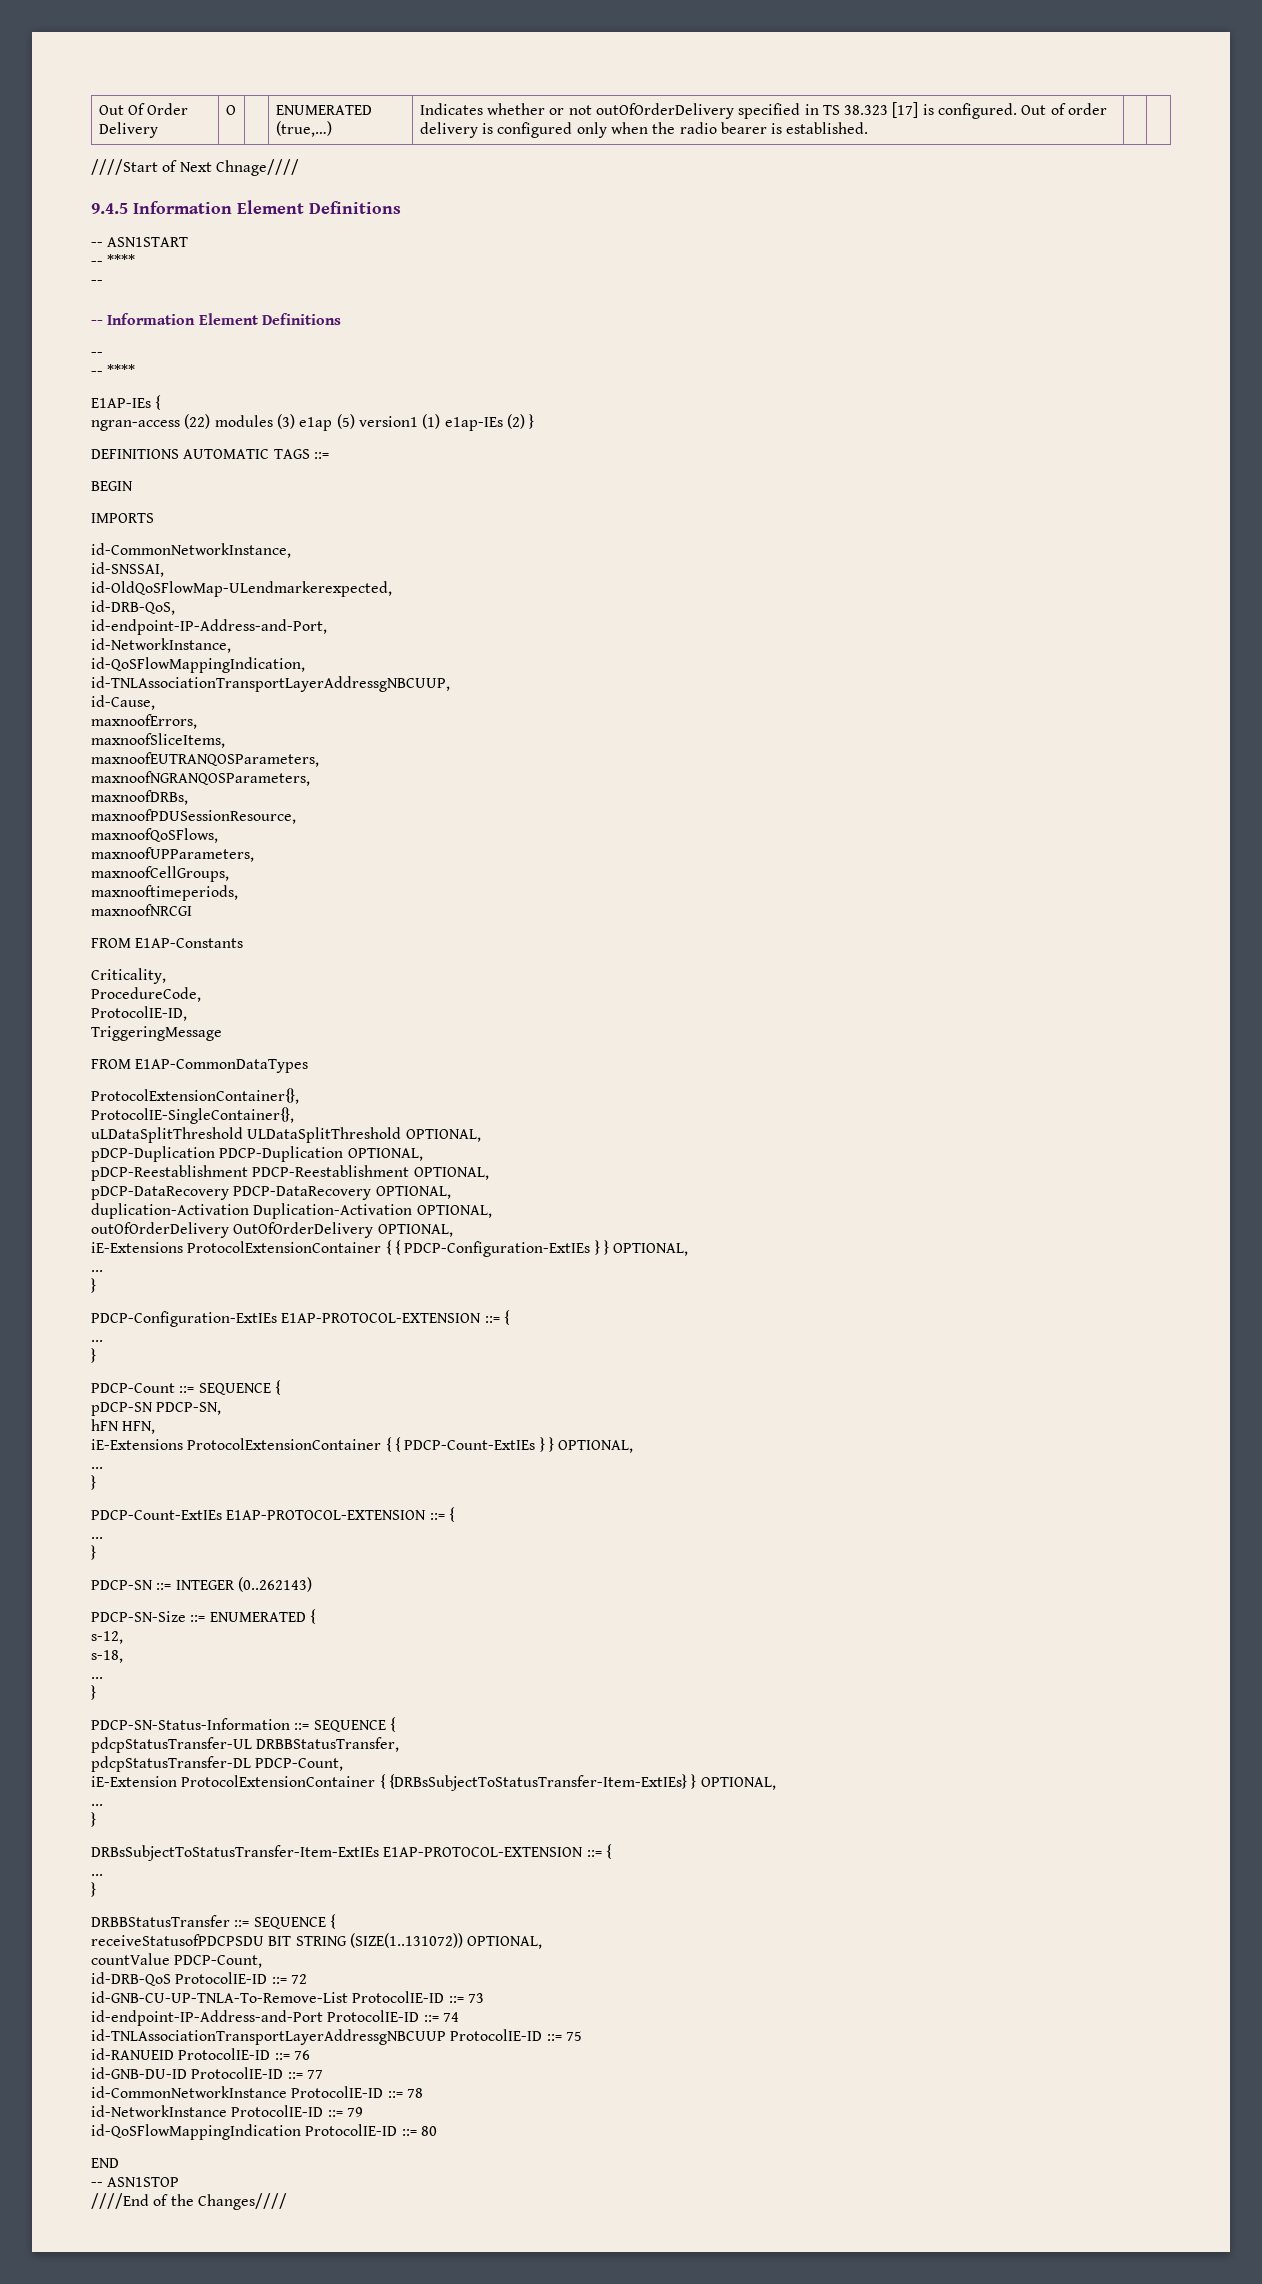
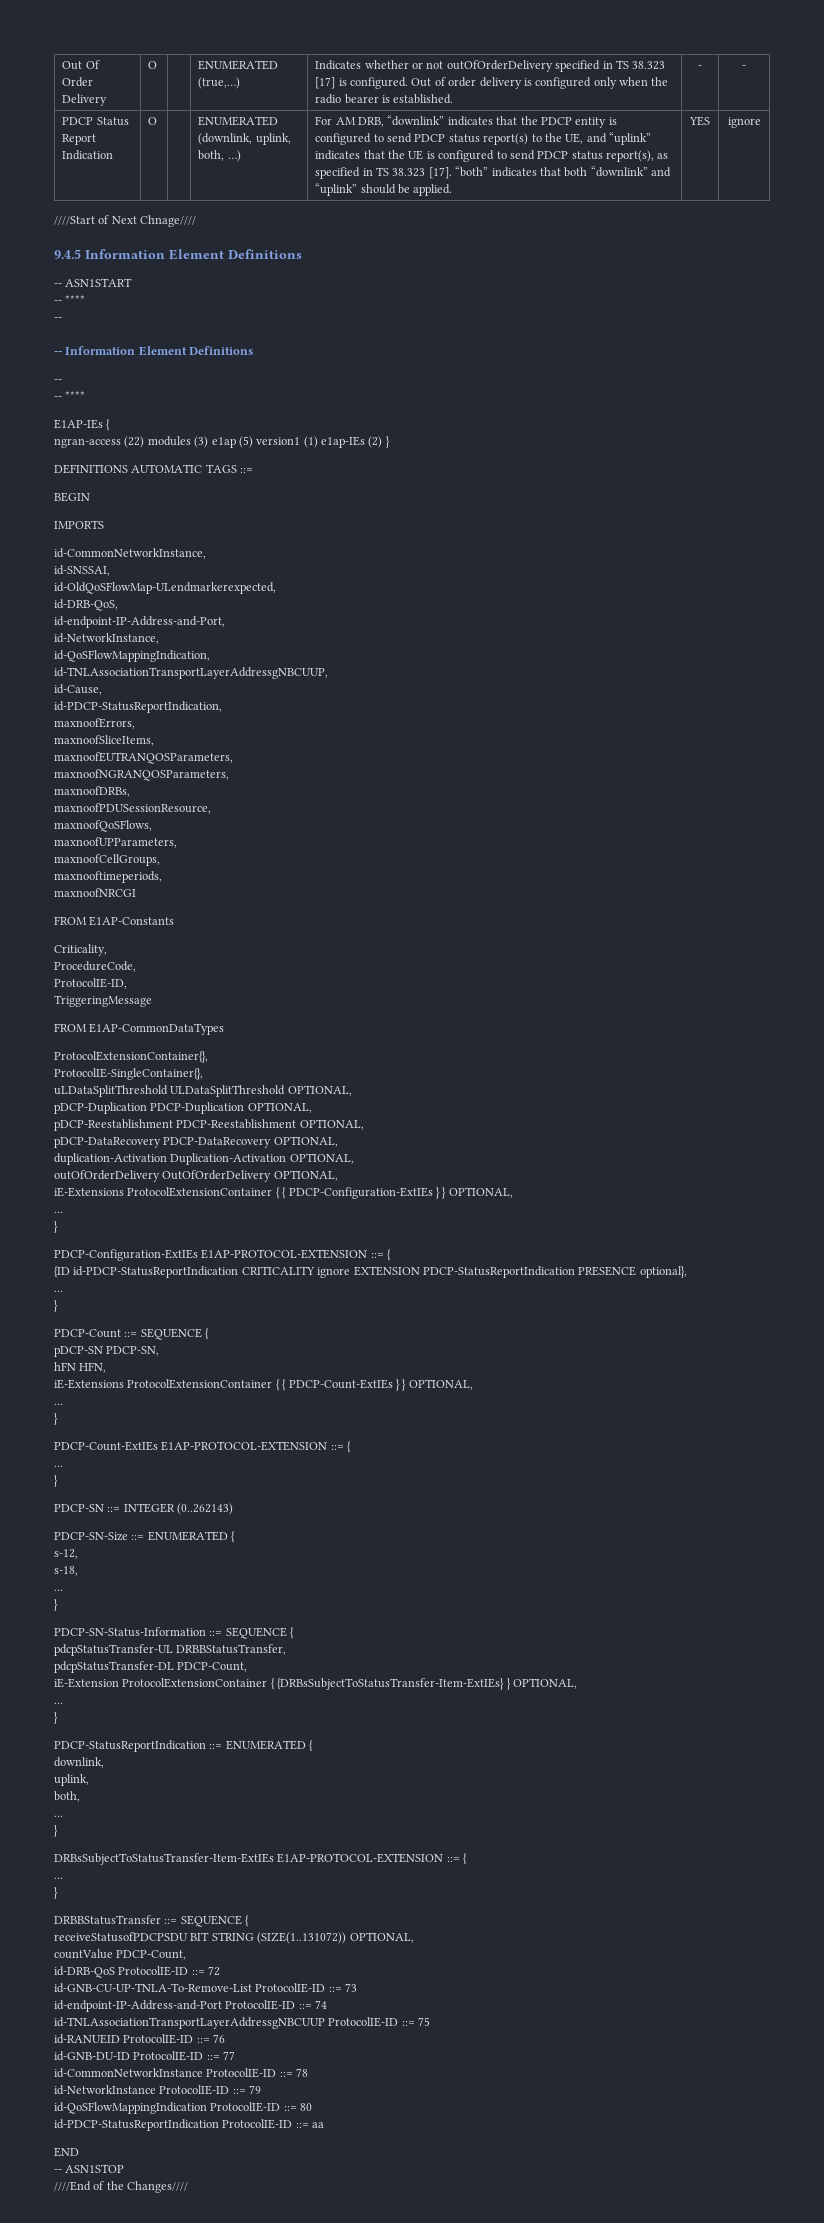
- Out Of Order Delivery | O | | ENUMERATED (true,…) | Indicates whether or not outOfOrderDelivery specified in TS 38.323 [17] is configured. Out of order delivery is configured only when the radio bearer is established. | |
+ Out Of Order Delivery | O | | ENUMERATED (true,…) | Indicates whether or not outOfOrderDelivery specified in TS 38.323 [17] is configured. Out of order delivery is configured only when the radio bearer is established. | - | -
+ PDCP Status Report Indication | O | | ENUMERATED (downlink, uplink, both, …) | For AM DRB, “downlink” indicates that the PDCP entity is configured to send PDCP status report(s) to the UE, and “uplink” indicates that the UE is configured to send PDCP status report(s), as specified in TS 38.323 [17]. “both” indicates that both “downlink” and “uplink” should be applied. | YES | ignore
+ id-PDCP-StatusReportIndication,
+ {ID id-PDCP-StatusReportIndication CRITICALITY ignore EXTENSION PDCP-StatusReportIndication PRESENCE optional},
+ PDCP-StatusReportIndication ::= ENUMERATED {
+ downlink,
+ uplink,
+ both,
+ ...
+ }
+ id-PDCP-StatusReportIndication ProtocolIE-ID ::= aa

